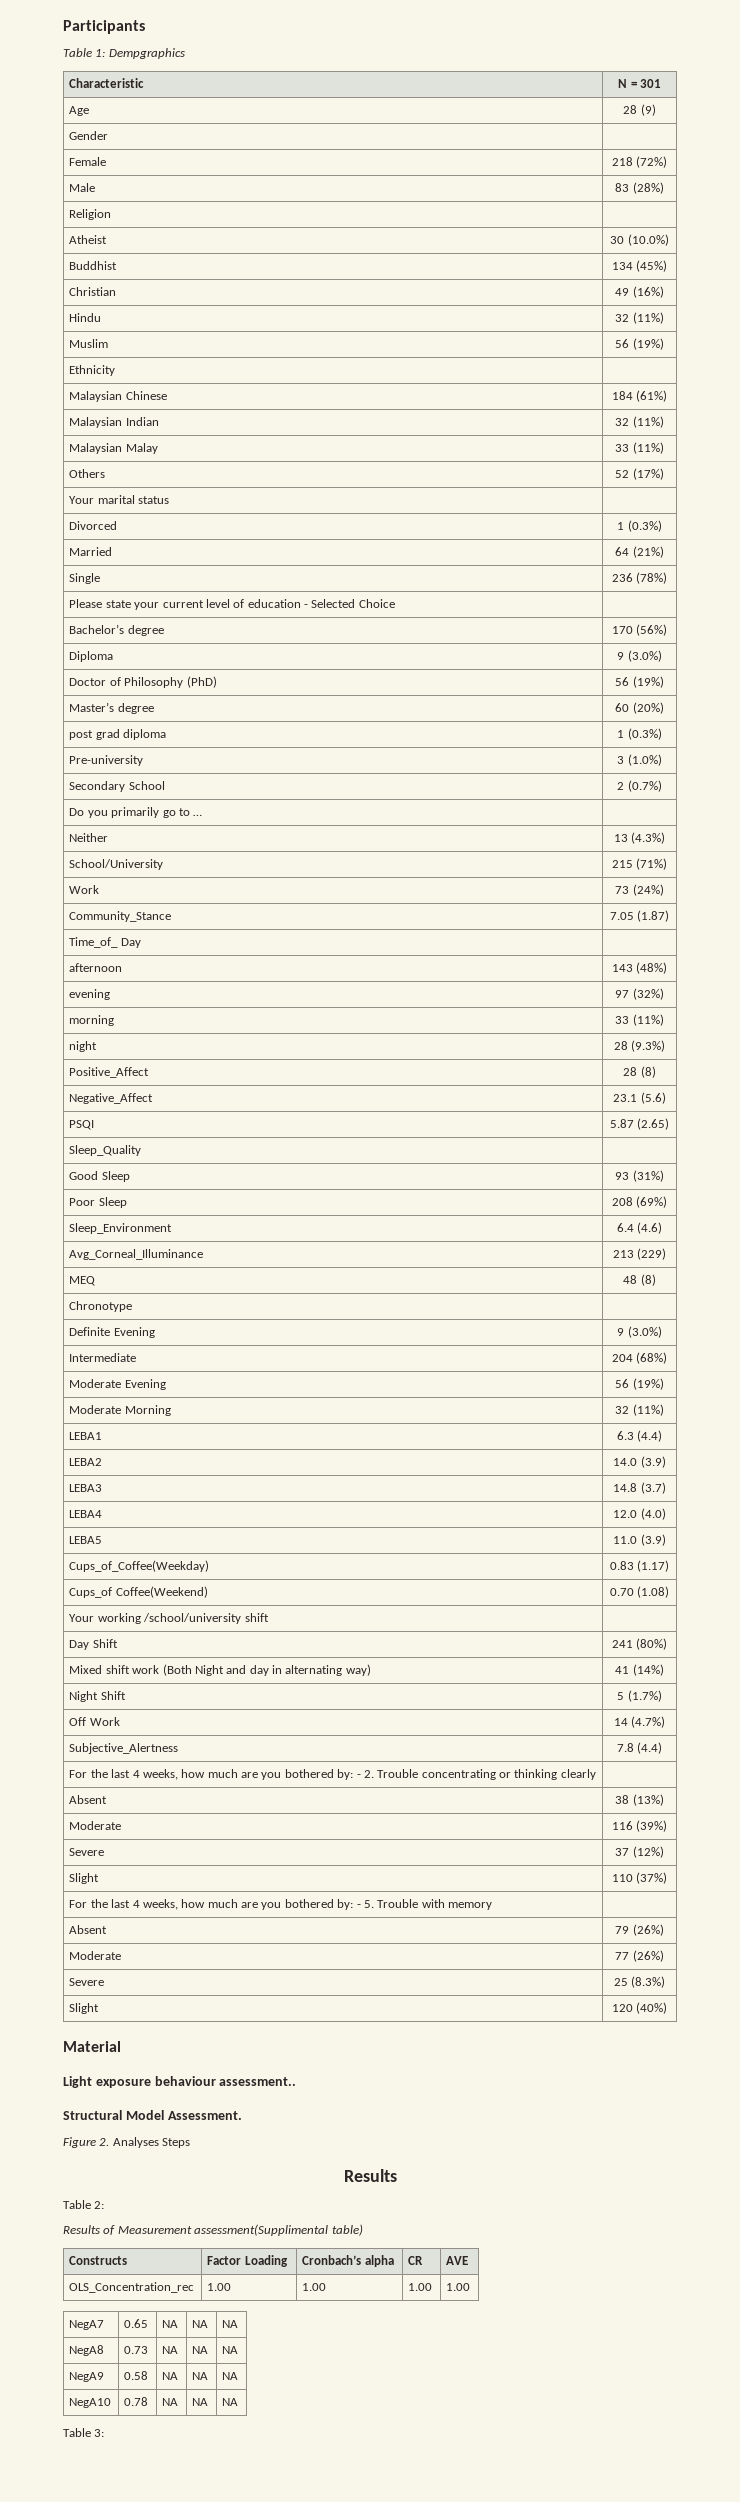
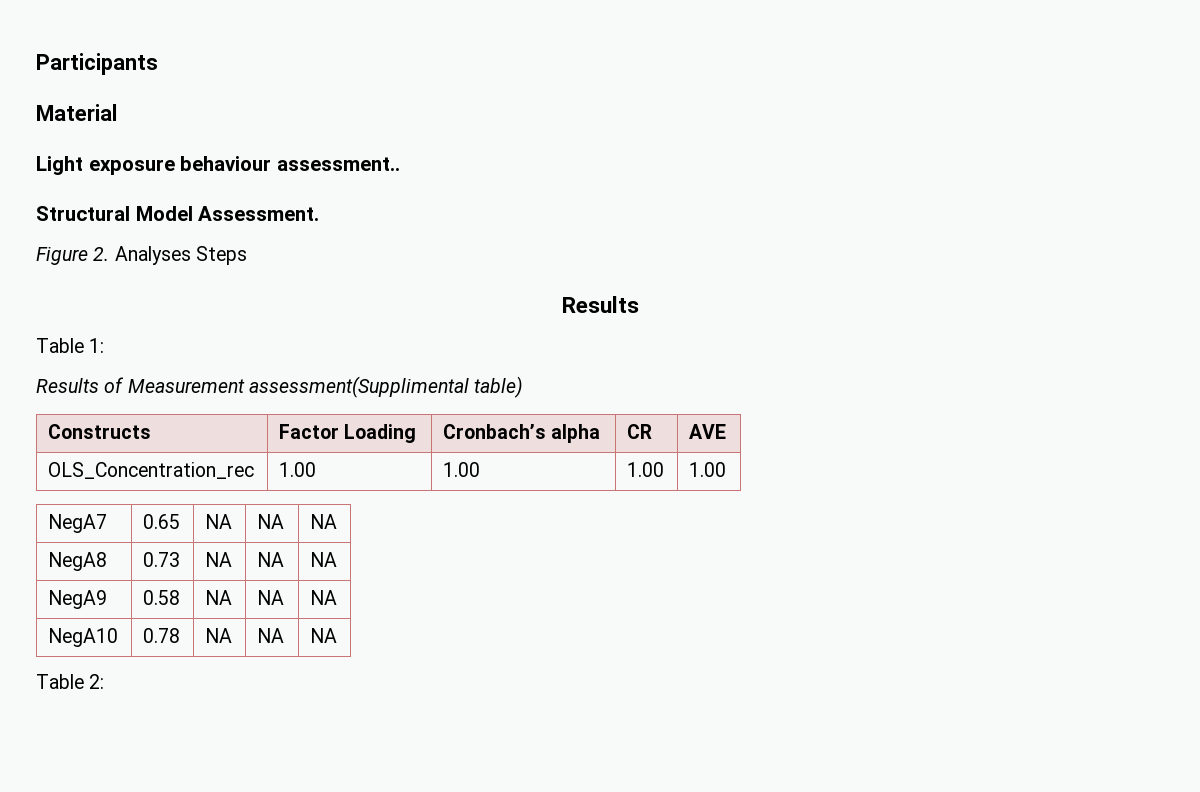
- Table 1: Dempgraphics
- Characteristic | N = 301
- Age | 28 (9)
- Gender |
- Female | 218 (72%)
- Male | 83 (28%)
- Religion |
- Atheist | 30 (10.0%)
- Buddhist | 134 (45%)
- Christian | 49 (16%)
- Hindu | 32 (11%)
- Muslim | 56 (19%)
- Ethnicity |
- Malaysian Chinese | 184 (61%)
- Malaysian Indian | 32 (11%)
- Malaysian Malay | 33 (11%)
- Others | 52 (17%)
- Your marital status |
- Divorced | 1 (0.3%)
- Married | 64 (21%)
- Single | 236 (78%)
- Please state your current level of education - Selected Choice |
- Bachelor’s degree | 170 (56%)
- Diploma | 9 (3.0%)
- Doctor of Philosophy (PhD) | 56 (19%)
- Master’s degree | 60 (20%)
- post grad diploma | 1 (0.3%)
- Pre-university | 3 (1.0%)
- Secondary School | 2 (0.7%)
- Do you primarily go to … |
- Neither | 13 (4.3%)
- School/University | 215 (71%)
- Work | 73 (24%)
- Community_Stance | 7.05 (1.87)
- Time_of_ Day |
- afternoon | 143 (48%)
- evening | 97 (32%)
- morning | 33 (11%)
- night | 28 (9.3%)
- Positive_Affect | 28 (8)
- Negative_Affect | 23.1 (5.6)
- PSQI | 5.87 (2.65)
- Sleep_Quality |
- Good Sleep | 93 (31%)
- Poor Sleep | 208 (69%)
- Sleep_Environment | 6.4 (4.6)
- Avg_Corneal_Illuminance | 213 (229)
- MEQ | 48 (8)
- Chronotype |
- Definite Evening | 9 (3.0%)
- Intermediate | 204 (68%)
- Moderate Evening | 56 (19%)
- Moderate Morning | 32 (11%)
- LEBA1 | 6.3 (4.4)
- LEBA2 | 14.0 (3.9)
- LEBA3 | 14.8 (3.7)
- LEBA4 | 12.0 (4.0)
- LEBA5 | 11.0 (3.9)
- Cups_of_Coffee(Weekday) | 0.83 (1.17)
- Cups_of Coffee(Weekend) | 0.70 (1.08)
- Your working /school/university shift |
- Day Shift | 241 (80%)
- Mixed shift work (Both Night and day in alternating way) | 41 (14%)
- Night Shift | 5 (1.7%)
- Off Work | 14 (4.7%)
- Subjective_Alertness | 7.8 (4.4)
- For the last 4 weeks, how much are you bothered by: - 2. Trouble concentrating or thinking clearly |
- Absent | 38 (13%)
- Moderate | 116 (39%)
- Severe | 37 (12%)
- Slight | 110 (37%)
- For the last 4 weeks, how much are you bothered by: - 5. Trouble with memory |
- Absent | 79 (26%)
- Moderate | 77 (26%)
- Severe | 25 (8.3%)
- Slight | 120 (40%)
- Table 2:
+ Table 1:
- Table 3:
+ Table 2:

